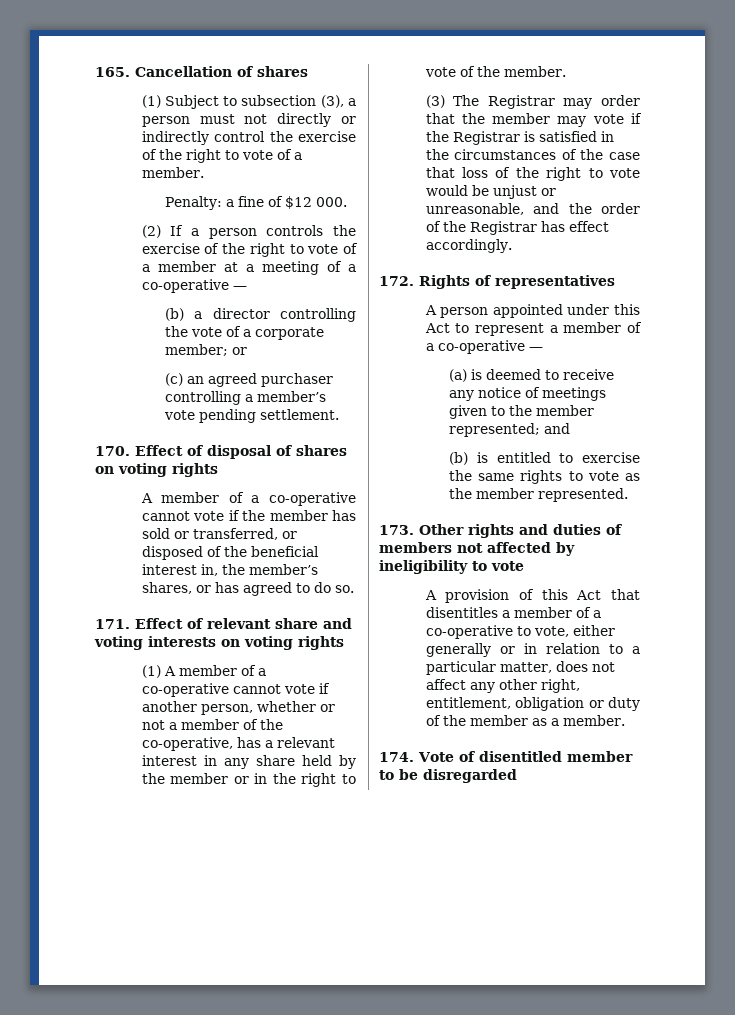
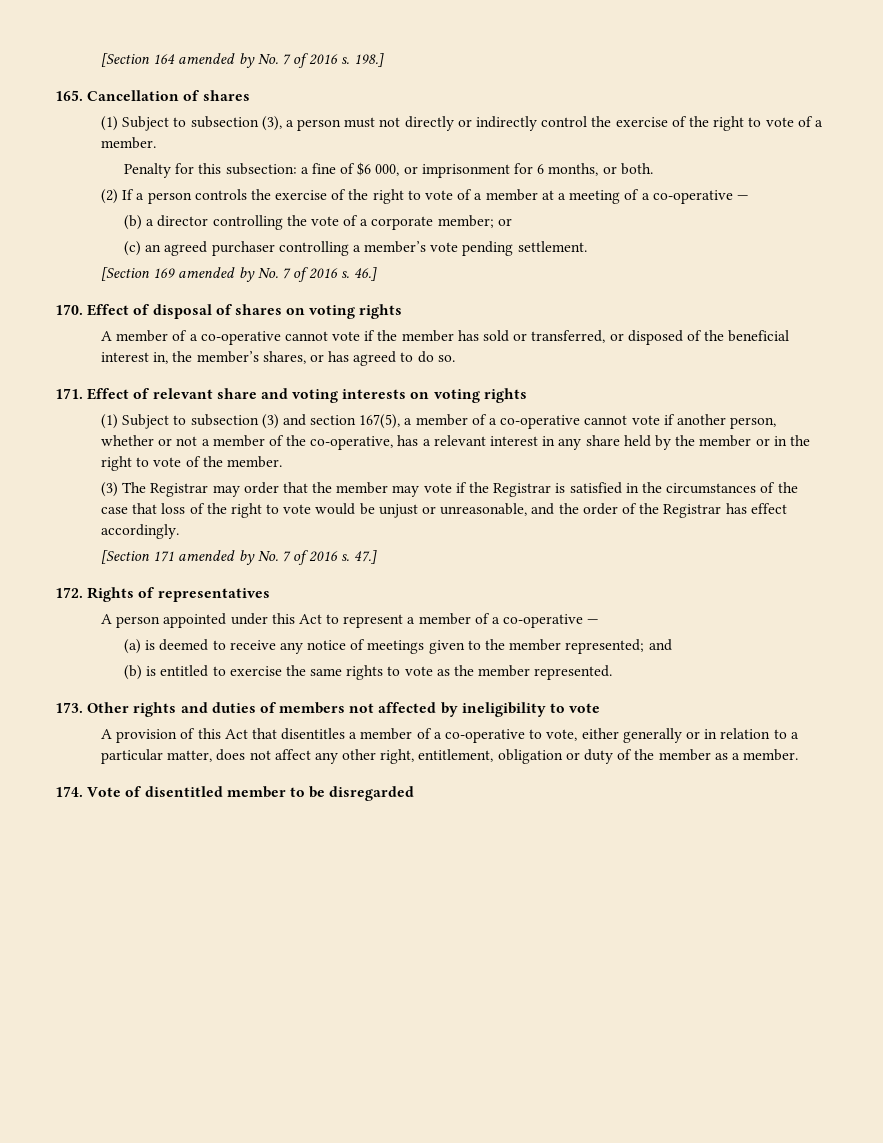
+ [Section 164 amended by No. 7 of 2016 s. 198.]
- Penalty: a fine of $12 000.
+ Penalty for this subsection: a fine of $6 000, or imprisonment for 6 months, or both.
+ [Section 169 amended by No. 7 of 2016 s. 46.]
- (1) A member of a co-operative cannot vote if another person, whether or not a member of the co-operative, has a relevant interest in any share held by the member or in the right to vote of the member.
+ (1) Subject to subsection (3) and section 167(5), a member of a co-operative cannot vote if another person, whether or not a member of the co-operative, has a relevant interest in any share held by the member or in the right to vote of the member.
+ [Section 171 amended by No. 7 of 2016 s. 47.]

